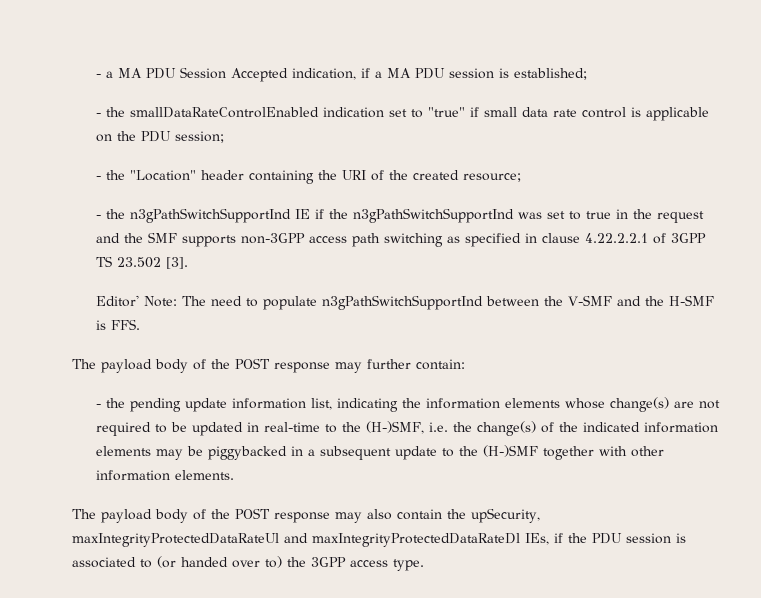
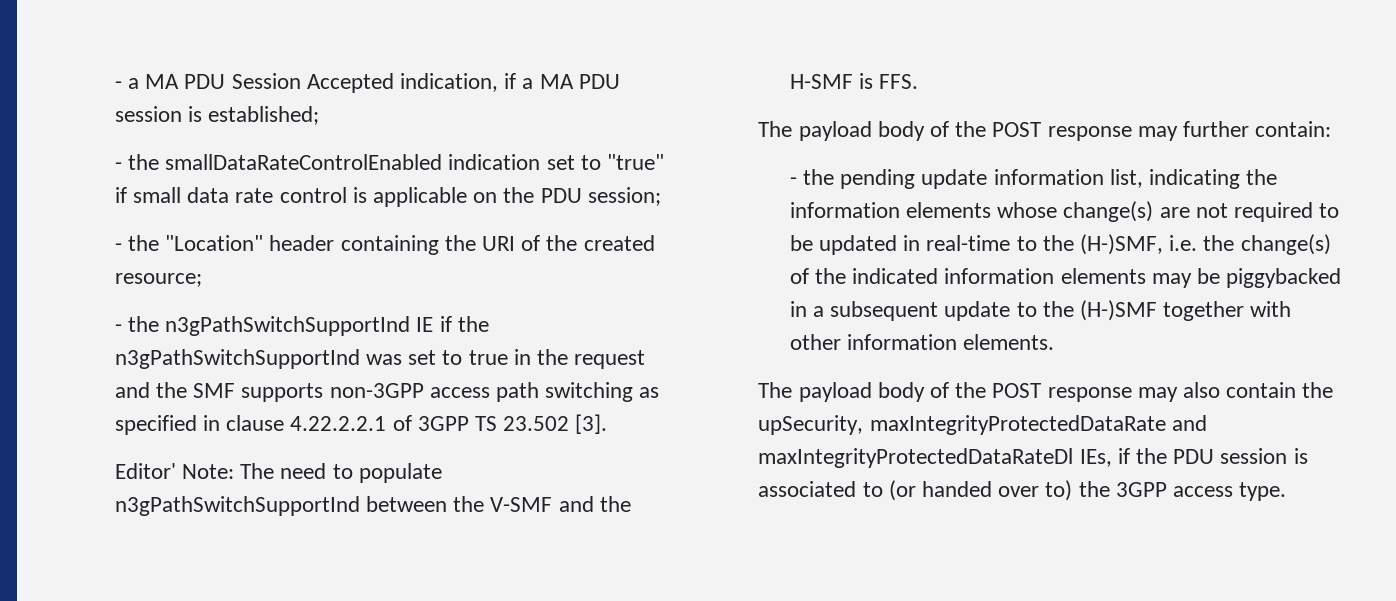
- The payload body of the POST response may also contain the upSecurity, maxIntegrityProtectedDataRateUl and maxIntegrityProtectedDataRateDl IEs, if the PDU session is associated to (or handed over to) the 3GPP access type.
+ The payload body of the POST response may also contain the upSecurity, maxIntegrityProtectedDataRate and maxIntegrityProtectedDataRateDl IEs, if the PDU session is associated to (or handed over to) the 3GPP access type.

